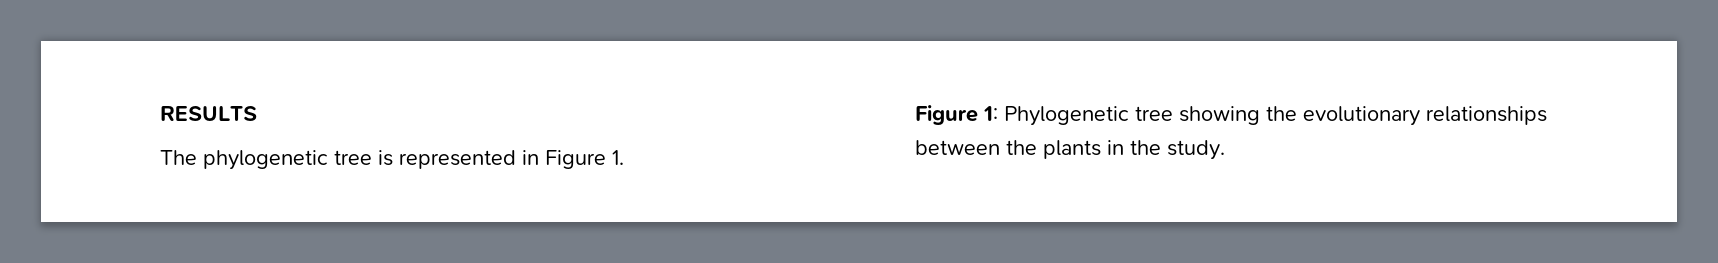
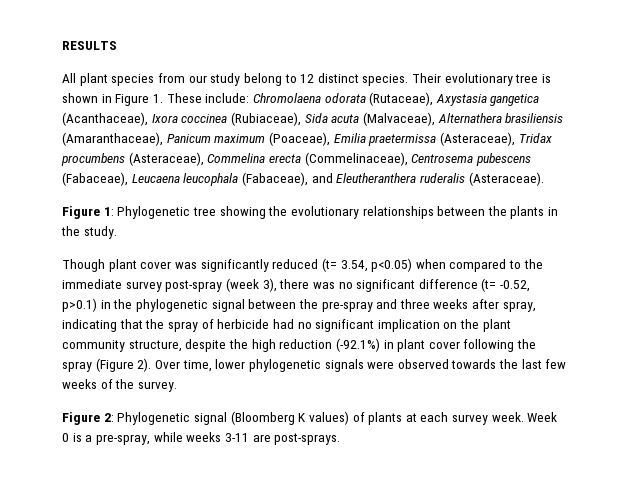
- The phylogenetic tree is represented in Figure 1.
+ All plant species from our study belong to 12 distinct species. Their evolutionary tree is shown in Figure 1. These include: Chromolaena odorata (Rutaceae), Axystasia gangetica (Acanthaceae), Ixora coccinea (Rubiaceae), Sida acuta (Malvaceae), Alternathera brasiliensis (Amaranthaceae), Panicum maximum (Poaceae), Emilia praetermissa (Asteraceae), Tridax procumbens (Asteraceae), Commelina erecta (Commelinaceae), Centrosema pubescens (Fabaceae), Leucaena leucophala (Fabaceae), and Eleutheranthera ruderalis (Asteraceae).
+ Though plant cover was significantly reduced (t= 3.54, p<0.05) when compared to the immediate survey post-spray (week 3), there was no significant difference (t= -0.52, p>0.1) in the phylogenetic signal between the pre-spray and three weeks after spray, indicating that the spray of herbicide had no significant implication on the plant community structure, despite the high reduction (-92.1%) in plant cover following the spray (Figure 2). Over time, lower phylogenetic signals were observed towards the last few weeks of the survey.
+ Figure 2: Phylogenetic signal (Bloomberg K values) of plants at each survey week. Week 0 is a pre-spray, while weeks 3-11 are post-sprays.

